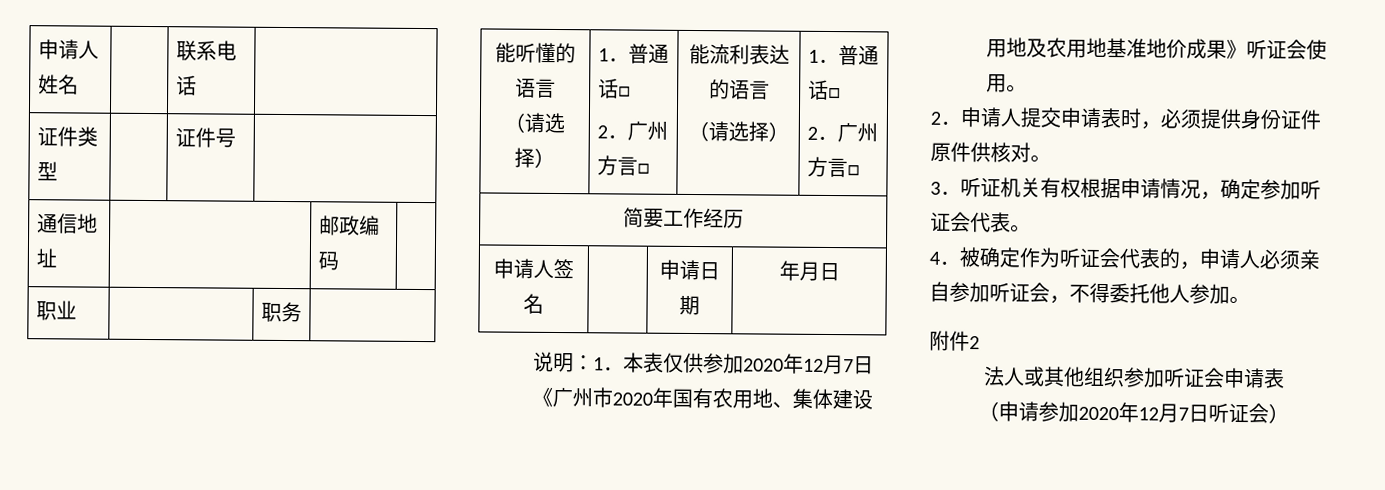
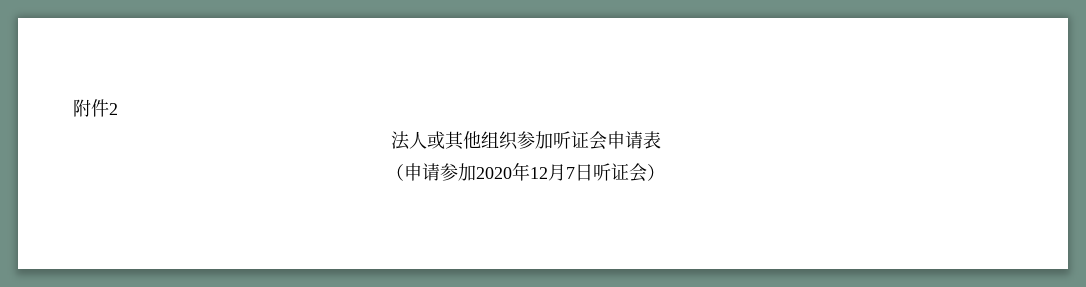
- 申请人姓名 | | 联系电话 |
- 证件类型 | | 证件号 |
- 通信地址 | | 邮政编码 |
- 职业 | | 职务 |
- 能听懂的语言
- （请选择） | 1．普通话□
- 2．广州方言□ | 能流利表达的语言
- （请选择） | 1．普通话□
- 2．广州方言□
- 简要工作经历
- 申请人签名 | | 申请日期 | 年月日
- 说明：1．本表仅供参加2020年12月7日《广州市2020年国有农用地、集体建设用地及农用地基准地价成果》听证会使用。
- 2．申请人提交申请表时，必须提供身份证件原件供核对。
- 3．听证机关有权根据申请情况，确定参加听证会代表。
- 4．被确定作为听证会代表的，申请人必须亲自参加听证会，不得委托他人参加。

